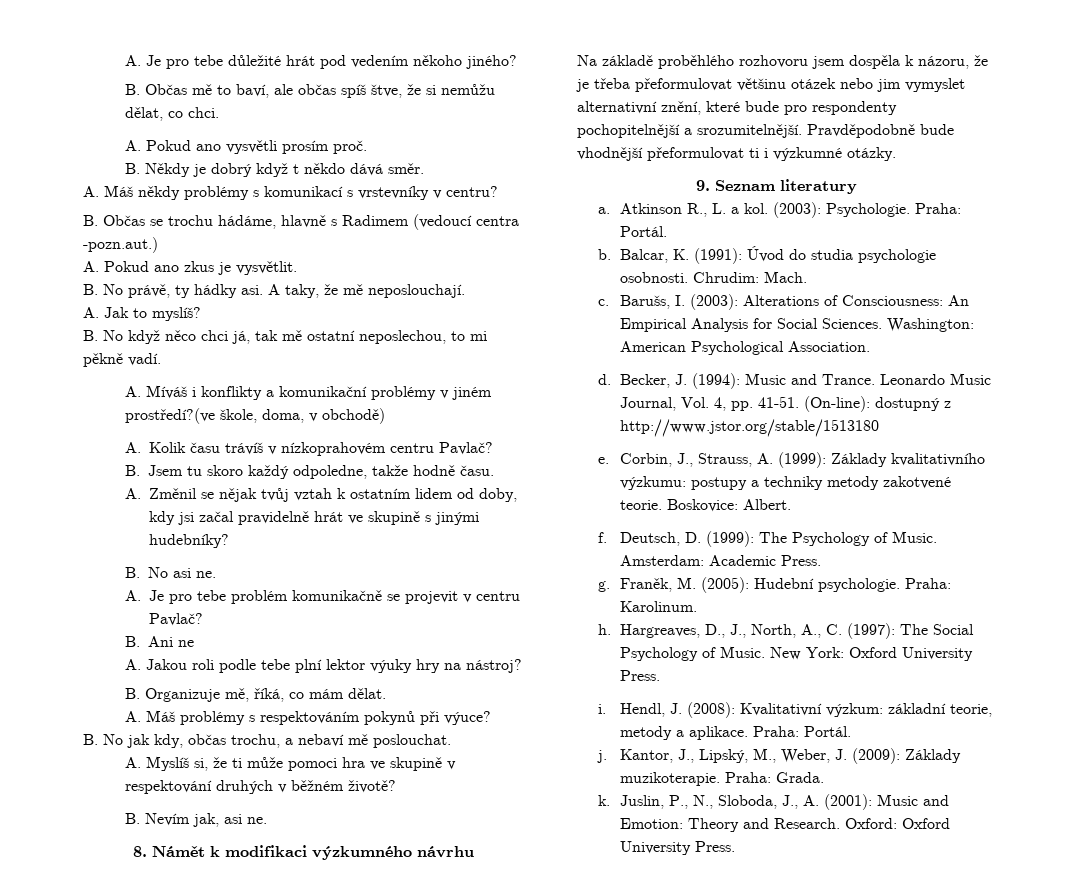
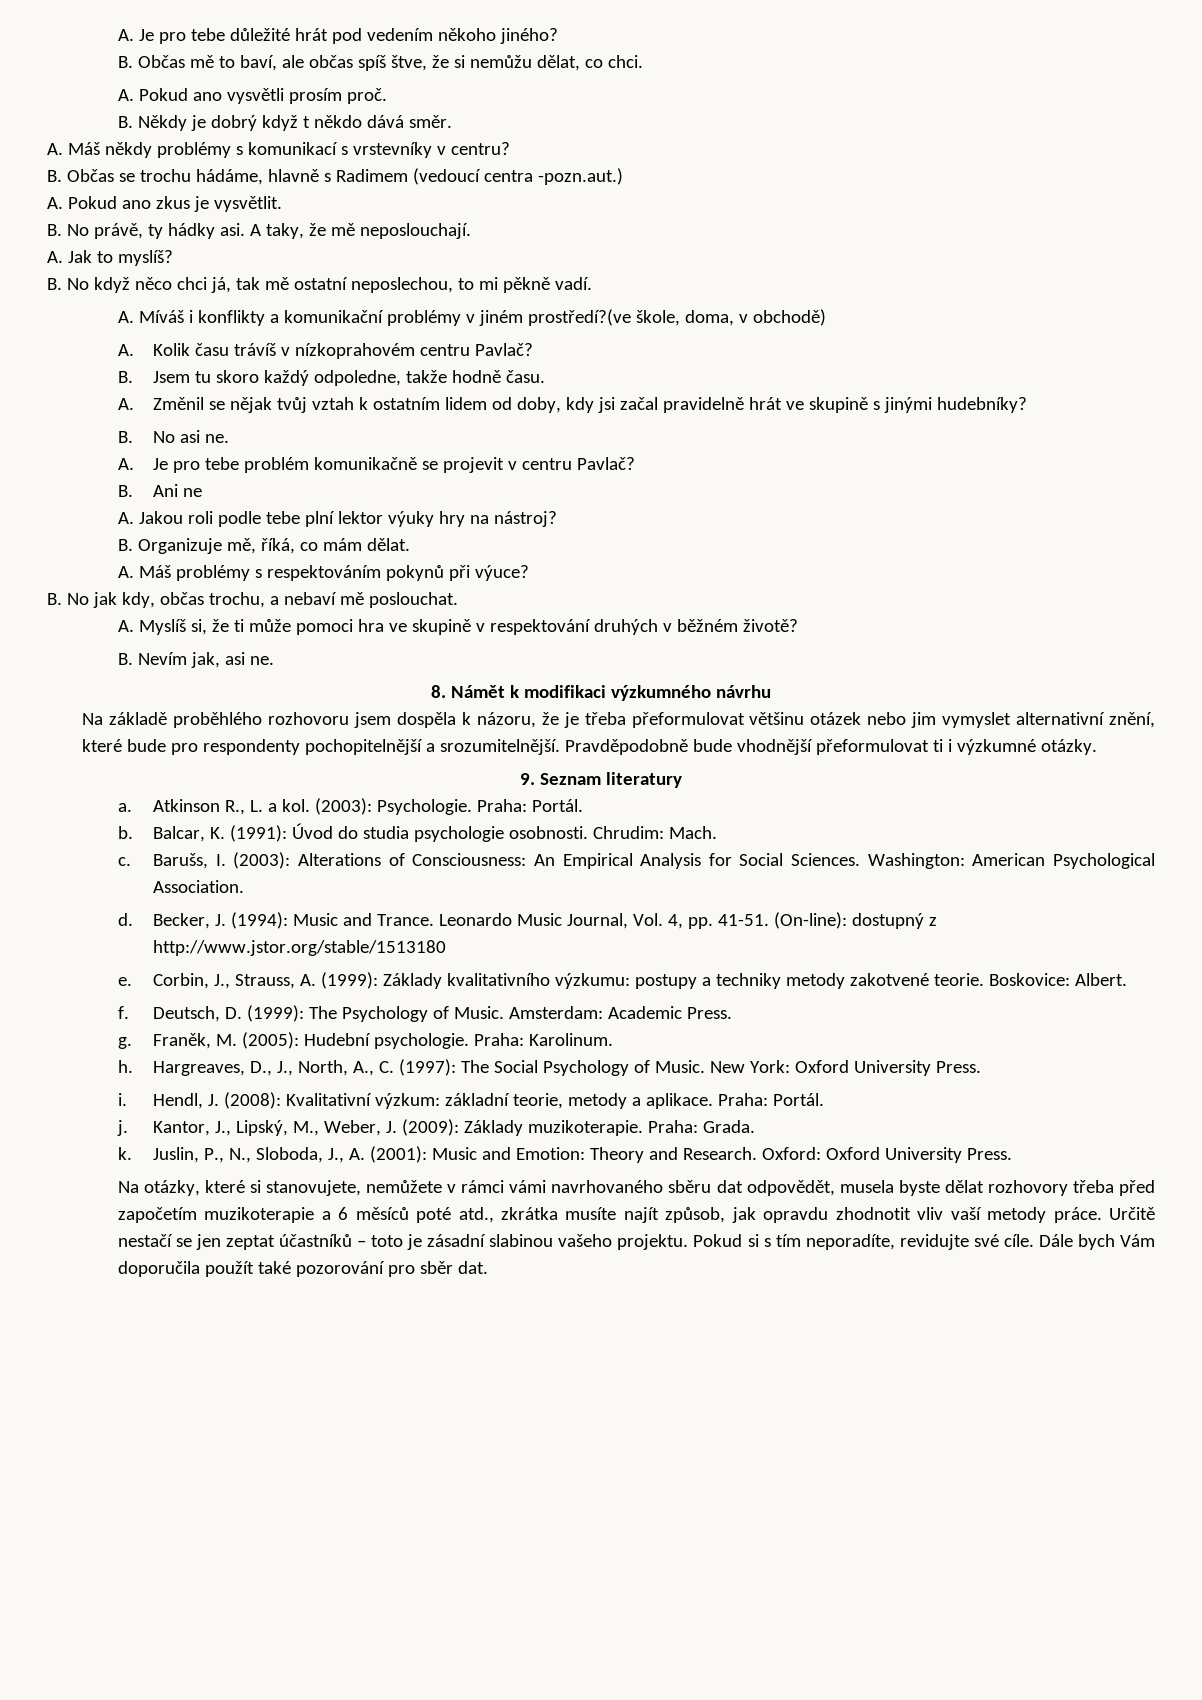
+ Na otázky, které si stanovujete, nemůžete v rámci vámi navrhovaného sběru dat odpovědět, musela byste dělat rozhovory třeba před započetím muzikoterapie a 6 měsíců poté atd., zkrátka musíte najít způsob, jak opravdu zhodnotit vliv vaší metody práce. Určitě nestačí se jen zeptat účastníků – toto je zásadní slabinou vašeho projektu. Pokud si s tím neporadíte, revidujte své cíle. Dále bych Vám doporučila použít také pozorování pro sběr dat.

